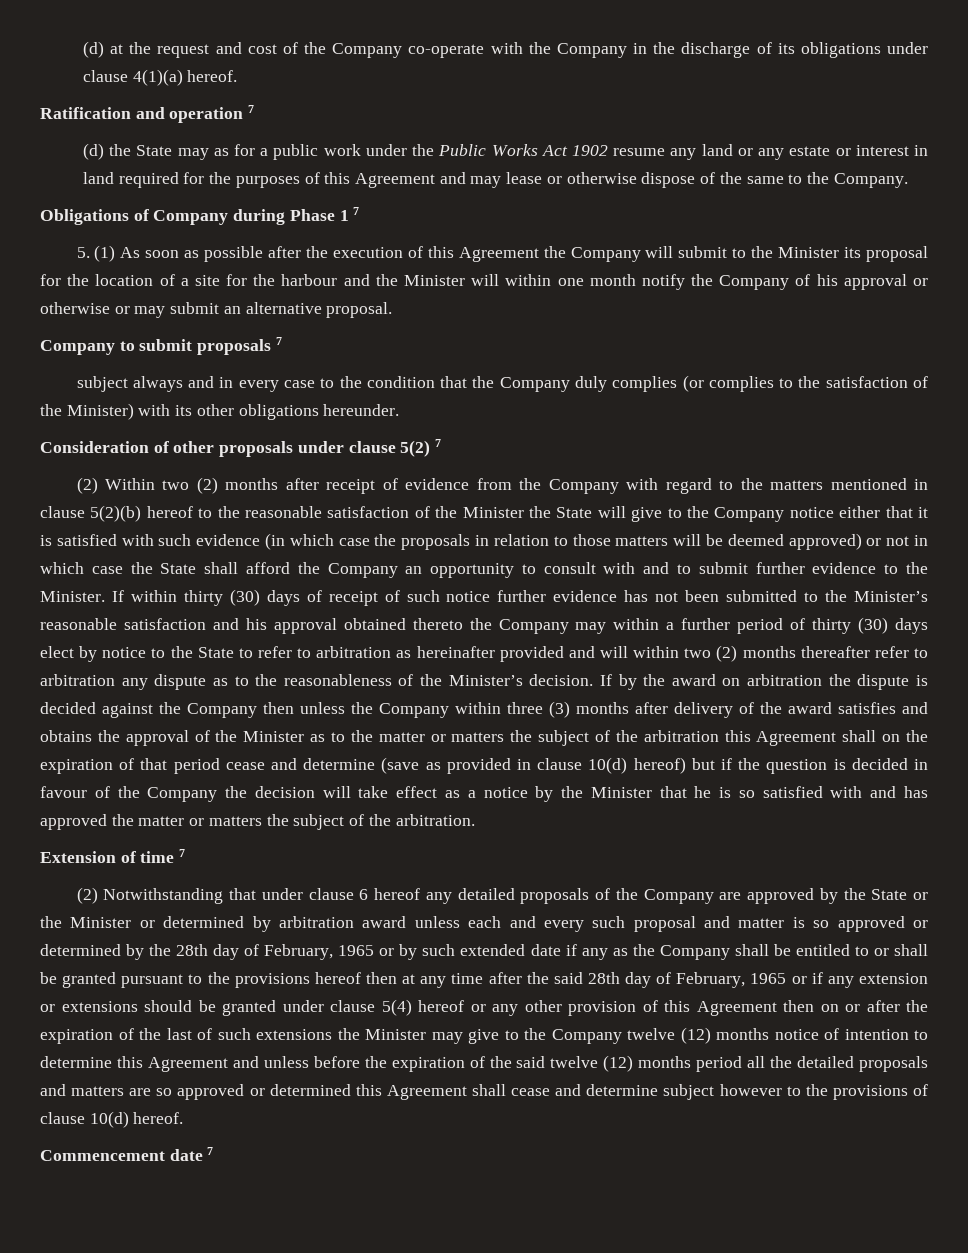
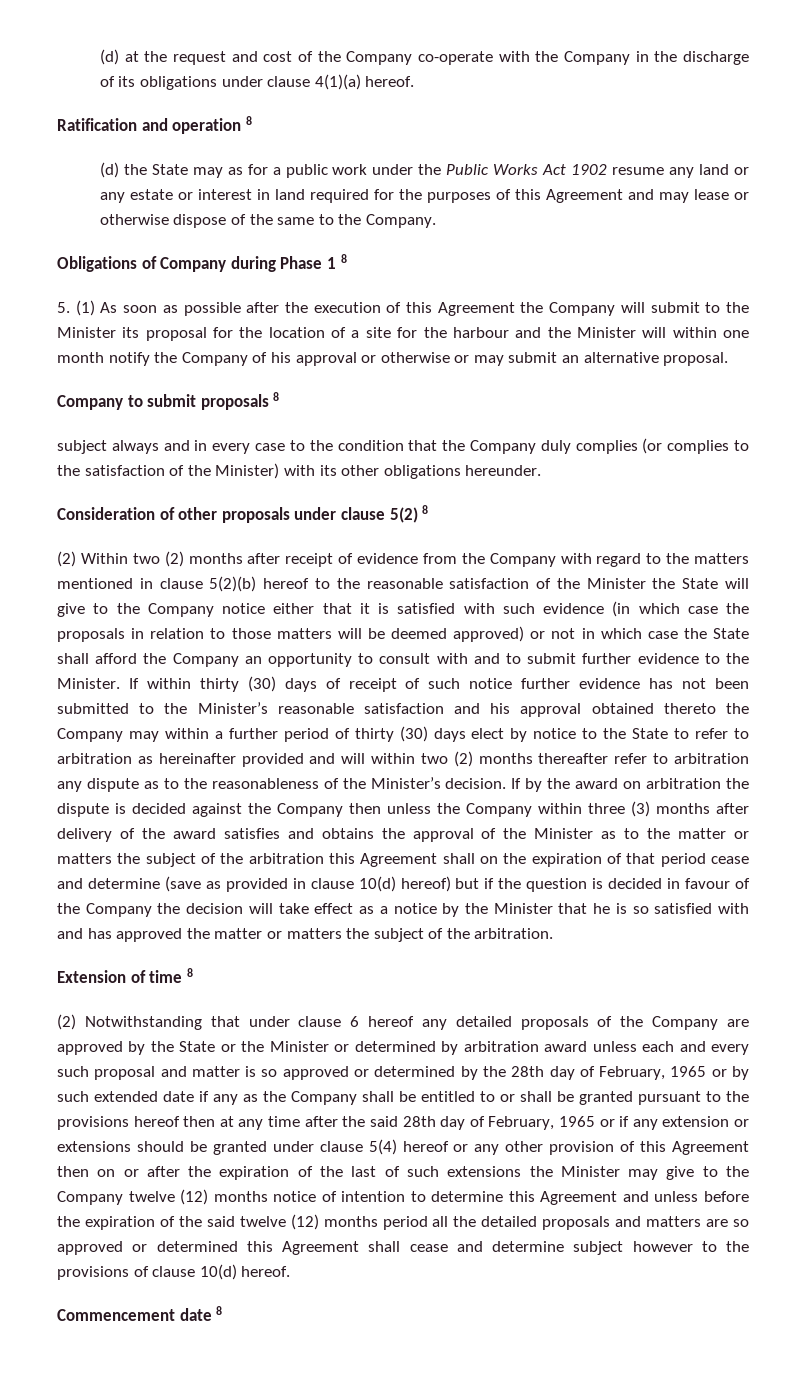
- Ratification and operation 7
+ Ratification and operation 8
- Obligations of Company during Phase 1 7
+ Obligations of Company during Phase 1 8
- Company to submit proposals 7
+ Company to submit proposals 8
- Consideration of other proposals under clause 5(2) 7
+ Consideration of other proposals under clause 5(2) 8
- Extension of time 7
+ Extension of time 8
- Commencement date 7
+ Commencement date 8

